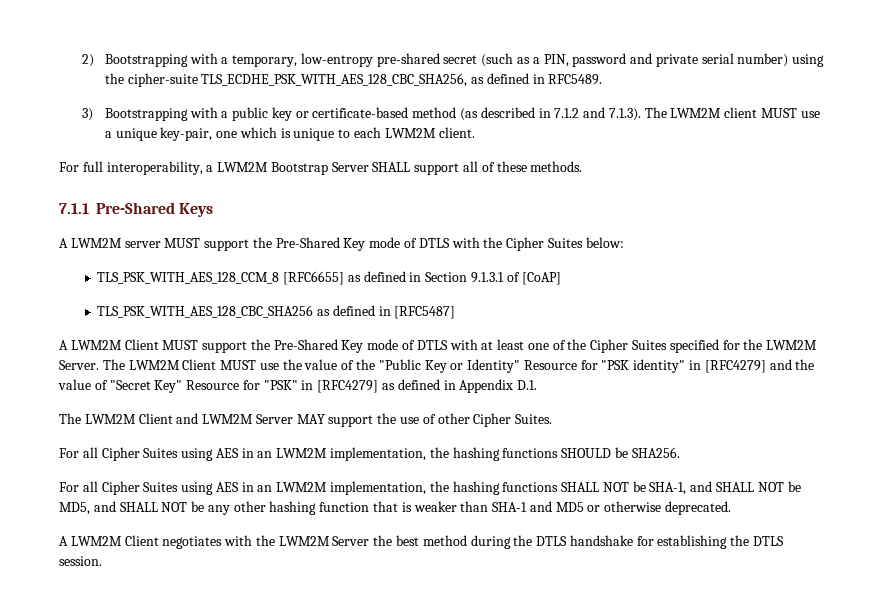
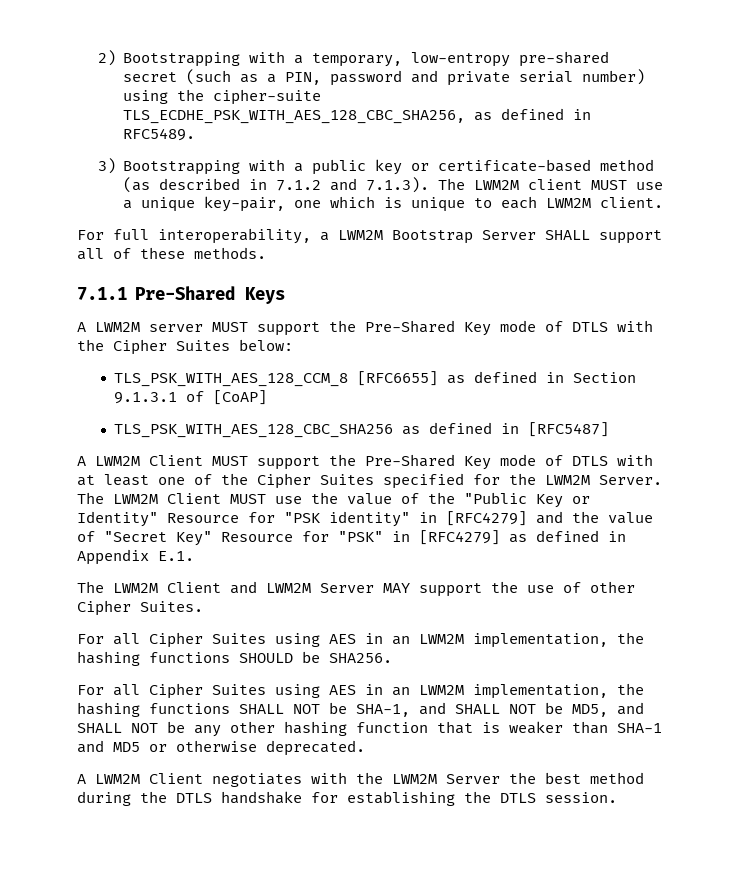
- The LWM2M Client MUST use the value of the "Public Key or Identity" Resource for "PSK identity" in [RFC4279] and the value of "Secret Key" Resource for "PSK" in [RFC4279] as defined in Appendix D.1.
+ The LWM2M Client MUST use the value of the "Public Key or Identity" Resource for "PSK identity" in [RFC4279] and the value of "Secret Key" Resource for "PSK" in [RFC4279] as defined in Appendix E.1.

